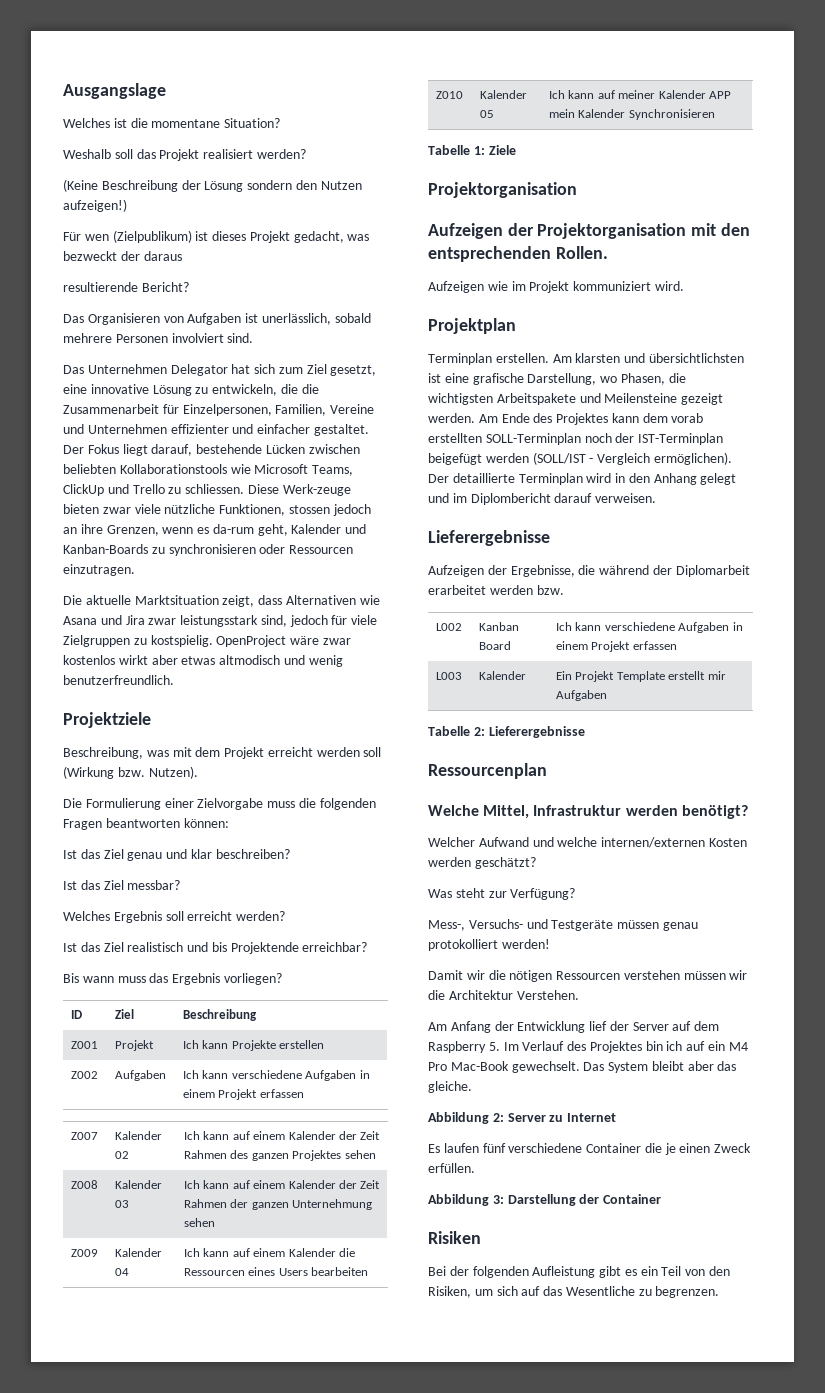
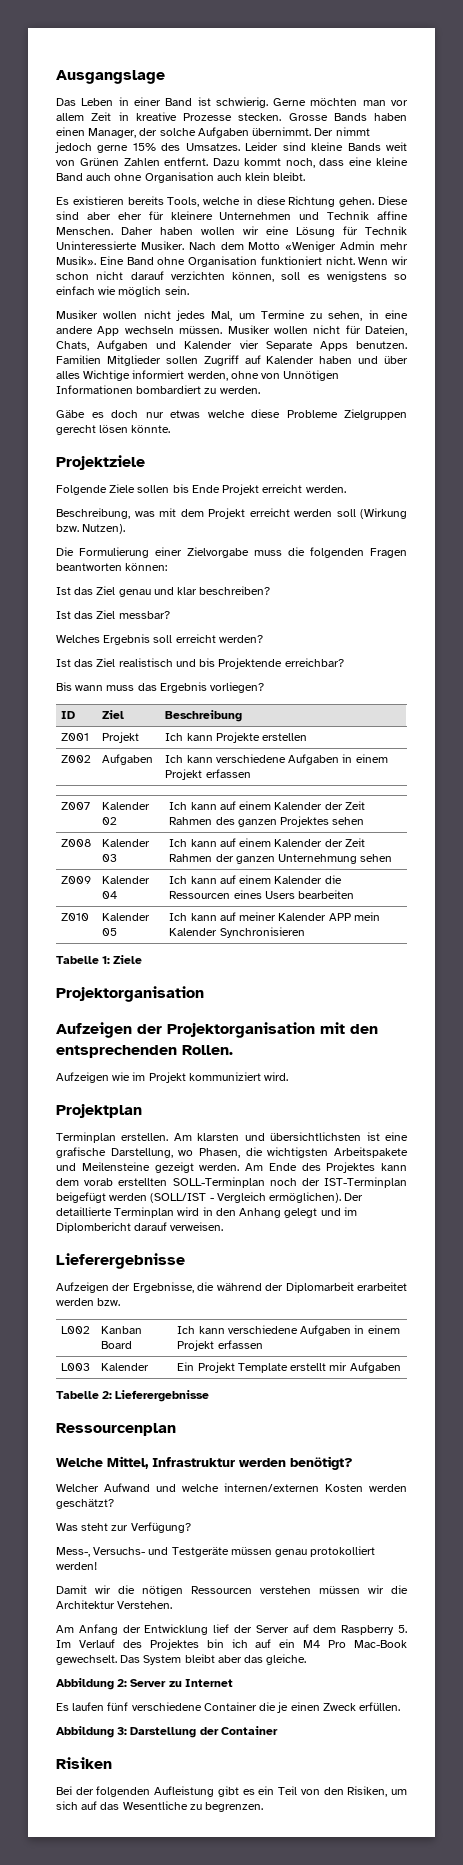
- Welches ist die momentane Situation?
- Weshalb soll das Projekt realisiert werden?
- (Keine Beschreibung der Lösung sondern den Nutzen aufzeigen!)
- Für wen (Zielpublikum) ist dieses Projekt gedacht, was bezweckt der daraus
- resultierende Bericht?
- Das Organisieren von Aufgaben ist unerlässlich, sobald mehrere Personen involviert sind.
- Das Unternehmen Delegator hat sich zum Ziel gesetzt, eine innovative Lösung zu entwickeln, die die Zusammenarbeit für Einzelpersonen, Familien, Vereine und Unternehmen effizienter und einfacher gestaltet. Der Fokus liegt darauf, bestehende Lücken zwischen beliebten Kollaborationstools wie Microsoft Teams, ClickUp und Trello zu schliessen. Diese Werk-zeuge bieten zwar viele nützliche Funktionen, stossen jedoch an ihre Grenzen, wenn es da-rum geht, Kalender und Kanban-Boards zu synchronisieren oder Ressourcen einzutragen.
- Die aktuelle Marktsituation zeigt, dass Alternativen wie Asana und Jira zwar leistungsstark sind, jedoch für viele Zielgruppen zu kostspielig. OpenProject wäre zwar kostenlos wirkt aber etwas altmodisch und wenig benutzerfreundlich.
+ Das Leben in einer Band ist schwierig. Gerne möchten man vor allem Zeit in kreative Prozesse stecken. Grosse Bands haben einen Manager, der solche Aufgaben übernimmt. Der nimmt jedoch gerne 15% des Umsatzes. Leider sind kleine Bands weit von Grünen Zahlen entfernt. Dazu kommt noch, dass eine kleine Band auch ohne Organisation auch klein bleibt.
+ Es existieren bereits Tools, welche in diese Richtung gehen. Diese sind aber eher für kleinere Unternehmen und Technik affine Menschen. Daher haben wollen wir eine Lösung für Technik Uninteressierte Musiker. Nach dem Motto «Weniger Admin mehr Musik». Eine Band ohne Organisation funktioniert nicht. Wenn wir schon nicht darauf verzichten können, soll es wenigstens so einfach wie möglich sein.
+ Musiker wollen nicht jedes Mal, um Termine zu sehen, in eine andere App wechseln müssen. Musiker wollen nicht für Dateien, Chats, Aufgaben und Kalender vier Separate Apps benutzen. Familien Mitglieder sollen Zugriff auf Kalender haben und über alles Wichtige informiert werden, ohne von Unnötigen Informationen bombardiert zu werden.
+ Gäbe es doch nur etwas welche diese Probleme Zielgruppen gerecht lösen könnte.
  Projektziele
+ Folgende Ziele sollen bis Ende Projekt erreicht werden.

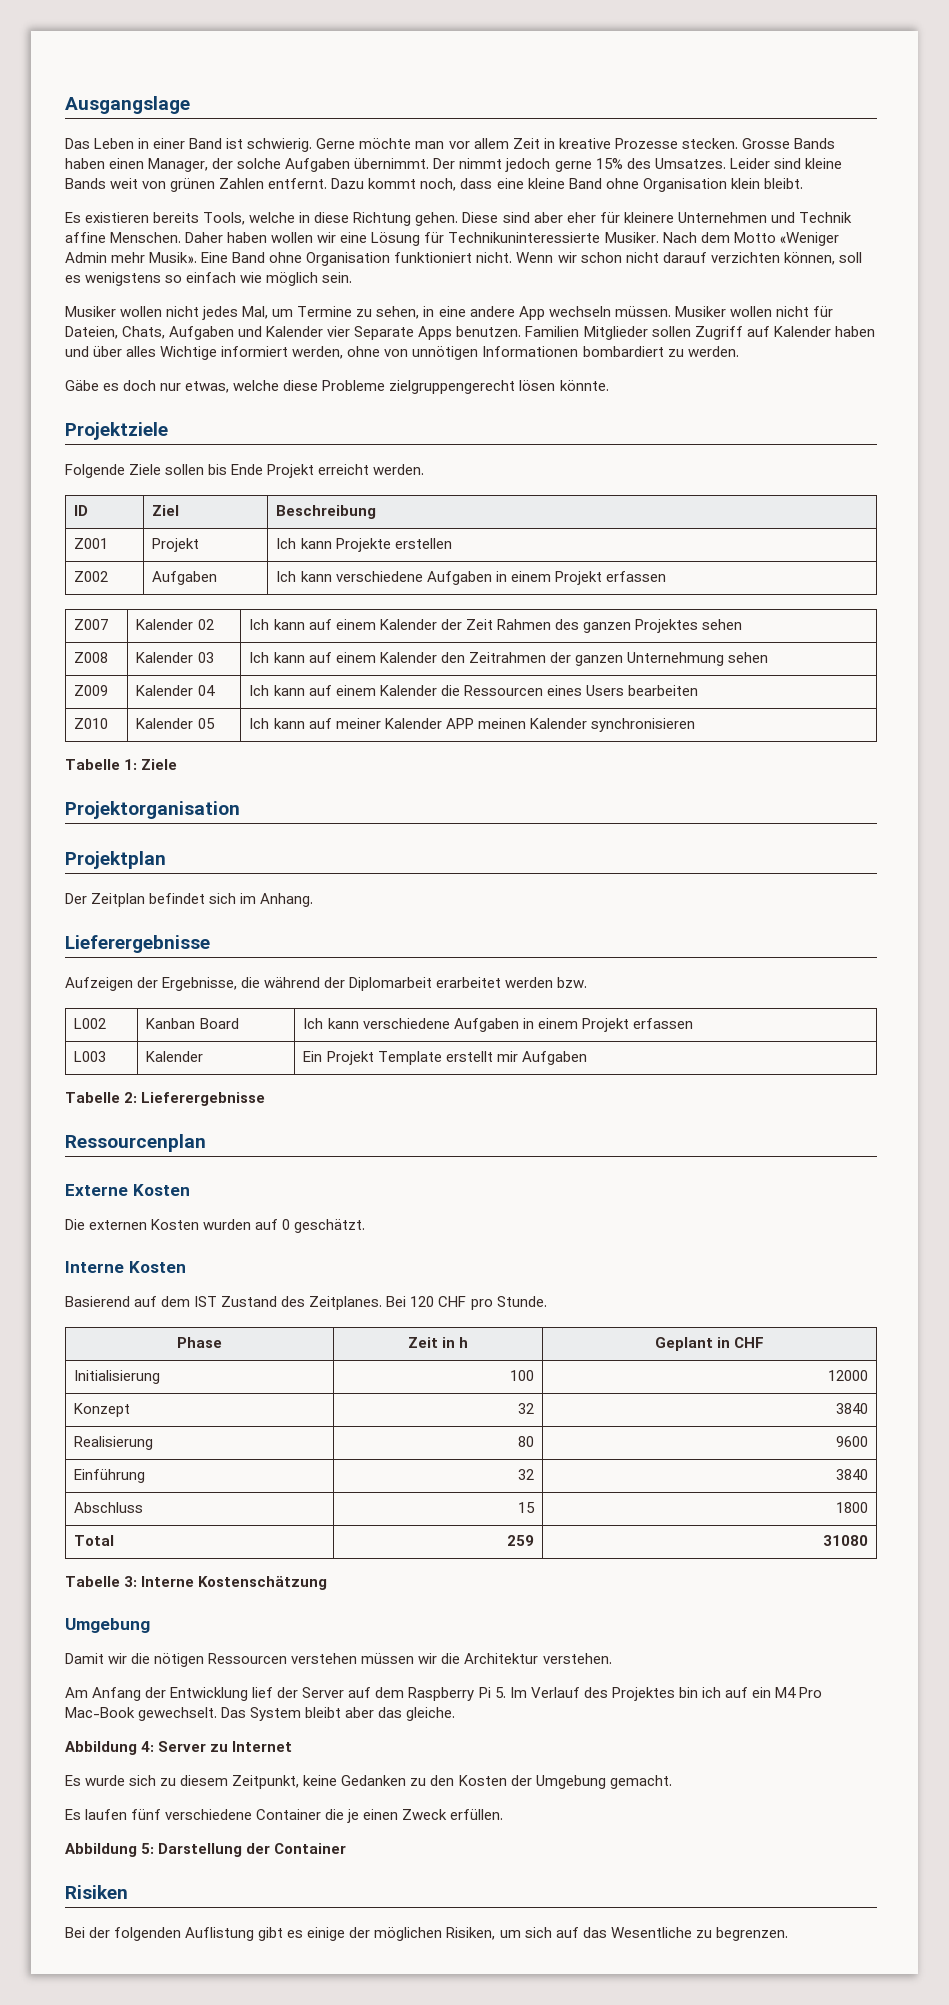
- Gerne möchten man vor allem Zeit in kreative Prozesse stecken.
+ Gerne möchte man vor allem Zeit in kreative Prozesse stecken.
- Leider sind kleine Bands weit von Grünen Zahlen entfernt.
+ Leider sind kleine Bands weit von grünen Zahlen entfernt.
- Dazu kommt noch, dass eine kleine Band auch ohne Organisation auch klein bleibt.
+ Dazu kommt noch, dass eine kleine Band ohne Organisation klein bleibt.
- Daher haben wollen wir eine Lösung für Technik Uninteressierte Musiker.
+ Daher haben wollen wir eine Lösung für Technikuninteressierte Musiker.
- Familien Mitglieder sollen Zugriff auf Kalender haben und über alles Wichtige informiert werden, ohne von Unnötigen Informationen bombardiert zu werden.
+ Familien Mitglieder sollen Zugriff auf Kalender haben und über alles Wichtige informiert werden, ohne von unnötigen Informationen bombardiert zu werden.
- Gäbe es doch nur etwas welche diese Probleme Zielgruppen gerecht lösen könnte.
+ Gäbe es doch nur etwas, welche diese Probleme zielgruppengerecht lösen könnte.
- Beschreibung, was mit dem Projekt erreicht werden soll (Wirkung bzw. Nutzen).
- Die Formulierung einer Zielvorgabe muss die folgenden Fragen beantworten können:
- Ist das Ziel genau und klar beschreiben?
- Ist das Ziel messbar?
- Welches Ergebnis soll erreicht werden?
- Ist das Ziel realistisch und bis Projektende erreichbar?
- Bis wann muss das Ergebnis vorliegen?
- Z008 | Kalender 03 | Ich kann auf einem Kalender der Zeit Rahmen der ganzen Unternehmung sehen
+ Z008 | Kalender 03 | Ich kann auf einem Kalender den Zeitrahmen der ganzen Unternehmung sehen
- Z010 | Kalender 05 | Ich kann auf meiner Kalender APP mein Kalender Synchronisieren
+ Z010 | Kalender 05 | Ich kann auf meiner Kalender APP meinen Kalender synchronisieren
- Aufzeigen der Projektorganisation mit den entsprechenden Rollen.
- Aufzeigen wie im Projekt kommuniziert wird.
  Projektplan
- Terminplan erstellen. Am klarsten und übersichtlichsten ist eine grafische Darstellung, wo Phasen, die wichtigsten Arbeitspakete und Meilensteine gezeigt werden. Am Ende des Projektes kann dem vorab erstellten SOLL-Terminplan noch der IST-Terminplan beigefügt werden (SOLL/IST - Vergleich ermöglichen). Der detaillierte Terminplan wird in den Anhang gelegt und im Diplombericht darauf verweisen.
+ Der Zeitplan befindet sich im Anhang.
- Welche Mittel, Infrastruktur werden benötigt?
- Welcher Aufwand und welche internen/externen Kosten werden geschätzt?
- Was steht zur Verfügung?
- Mess-, Versuchs- und Testgeräte müssen genau protokolliert werden!
+ Externe Kosten
+ Die externen Kosten wurden auf 0 geschätzt.
+ Interne Kosten
+ Basierend auf dem IST Zustand des Zeitplanes. Bei 120 CHF pro Stunde.
+ Phase | Zeit in h | Geplant in CHF
+ Initialisierung | 100 | 12000
+ Konzept | 32 | 3840
+ Realisierung | 80 | 9600
+ Einführung | 32 | 3840
+ Abschluss | 15 | 1800
+ Total | 259 | 31080
+ Tabelle 3: Interne Kostenschätzung
+ Umgebung
- Damit wir die nötigen Ressourcen verstehen müssen wir die Architektur Verstehen.
+ Damit wir die nötigen Ressourcen verstehen müssen wir die Architektur verstehen.
- Am Anfang der Entwicklung lief der Server auf dem Raspberry 5. Im Verlauf des Projektes bin ich auf ein M4 Pro Mac-Book gewechselt.
+ Am Anfang der Entwicklung lief der Server auf dem Raspberry Pi 5. Im Verlauf des Projektes bin ich auf ein M4 Pro Mac-Book gewechselt.
- Abbildung 2: Server zu Internet
+ Abbildung 4: Server zu Internet
+ Es wurde sich zu diesem Zeitpunkt, keine Gedanken zu den Kosten der Umgebung gemacht.
- Abbildung 3: Darstellung der Container
+ Abbildung 5: Darstellung der Container
- Bei der folgenden Aufleistung gibt es ein Teil von den Risiken, um sich auf das Wesentliche zu begrenzen.
+ Bei der folgenden Auflistung gibt es einige der möglichen Risiken, um sich auf das Wesentliche zu begrenzen.

